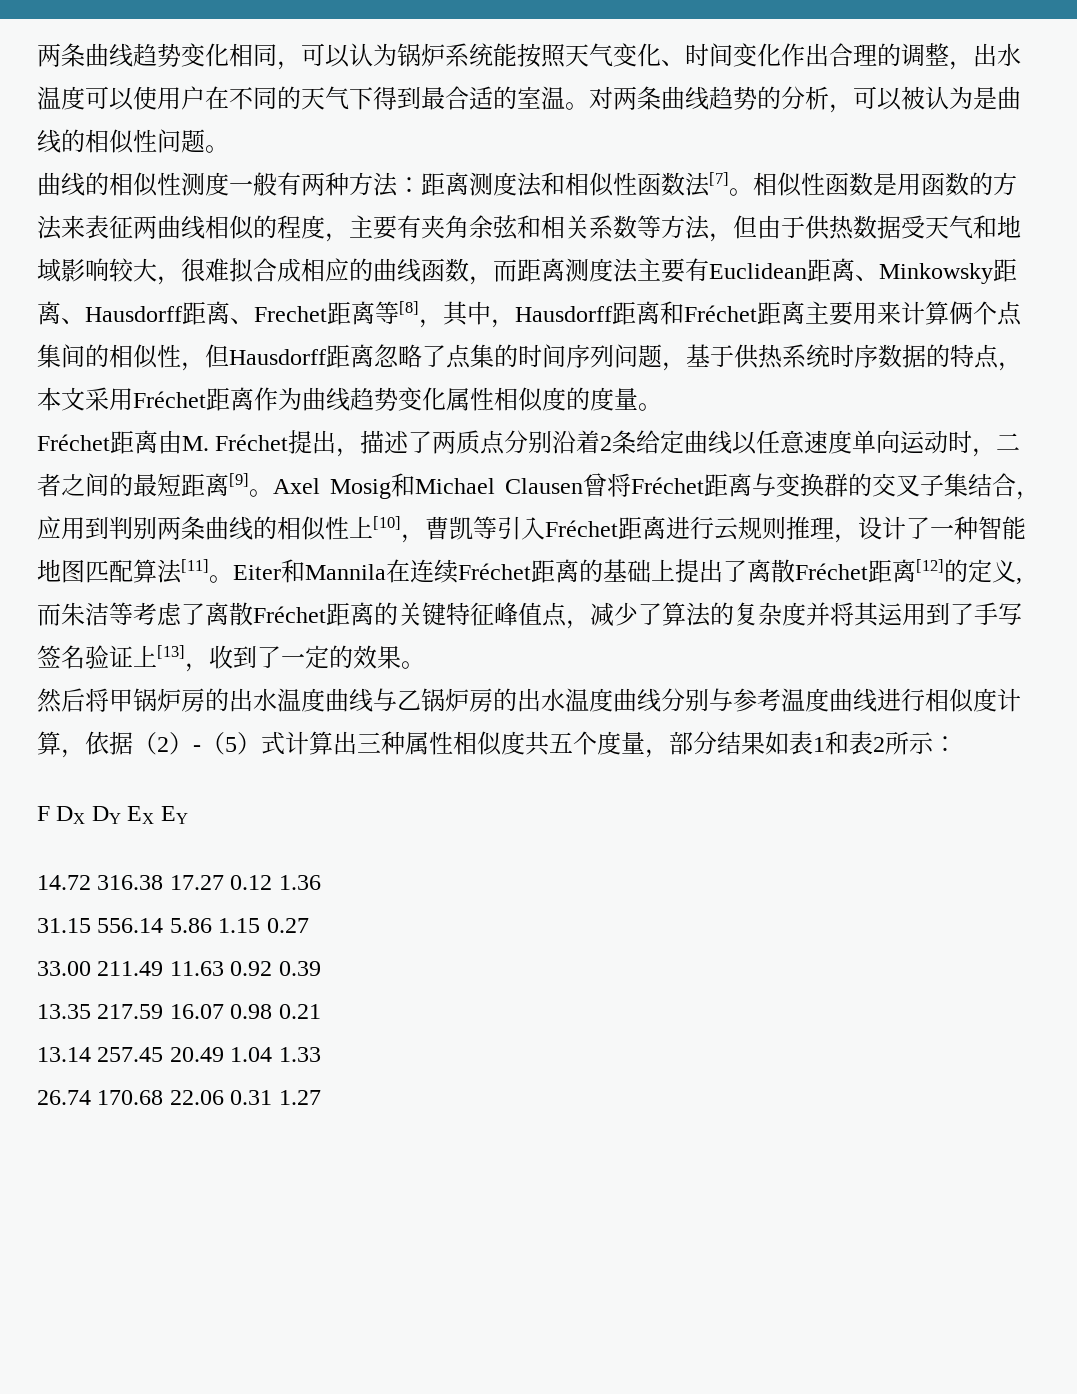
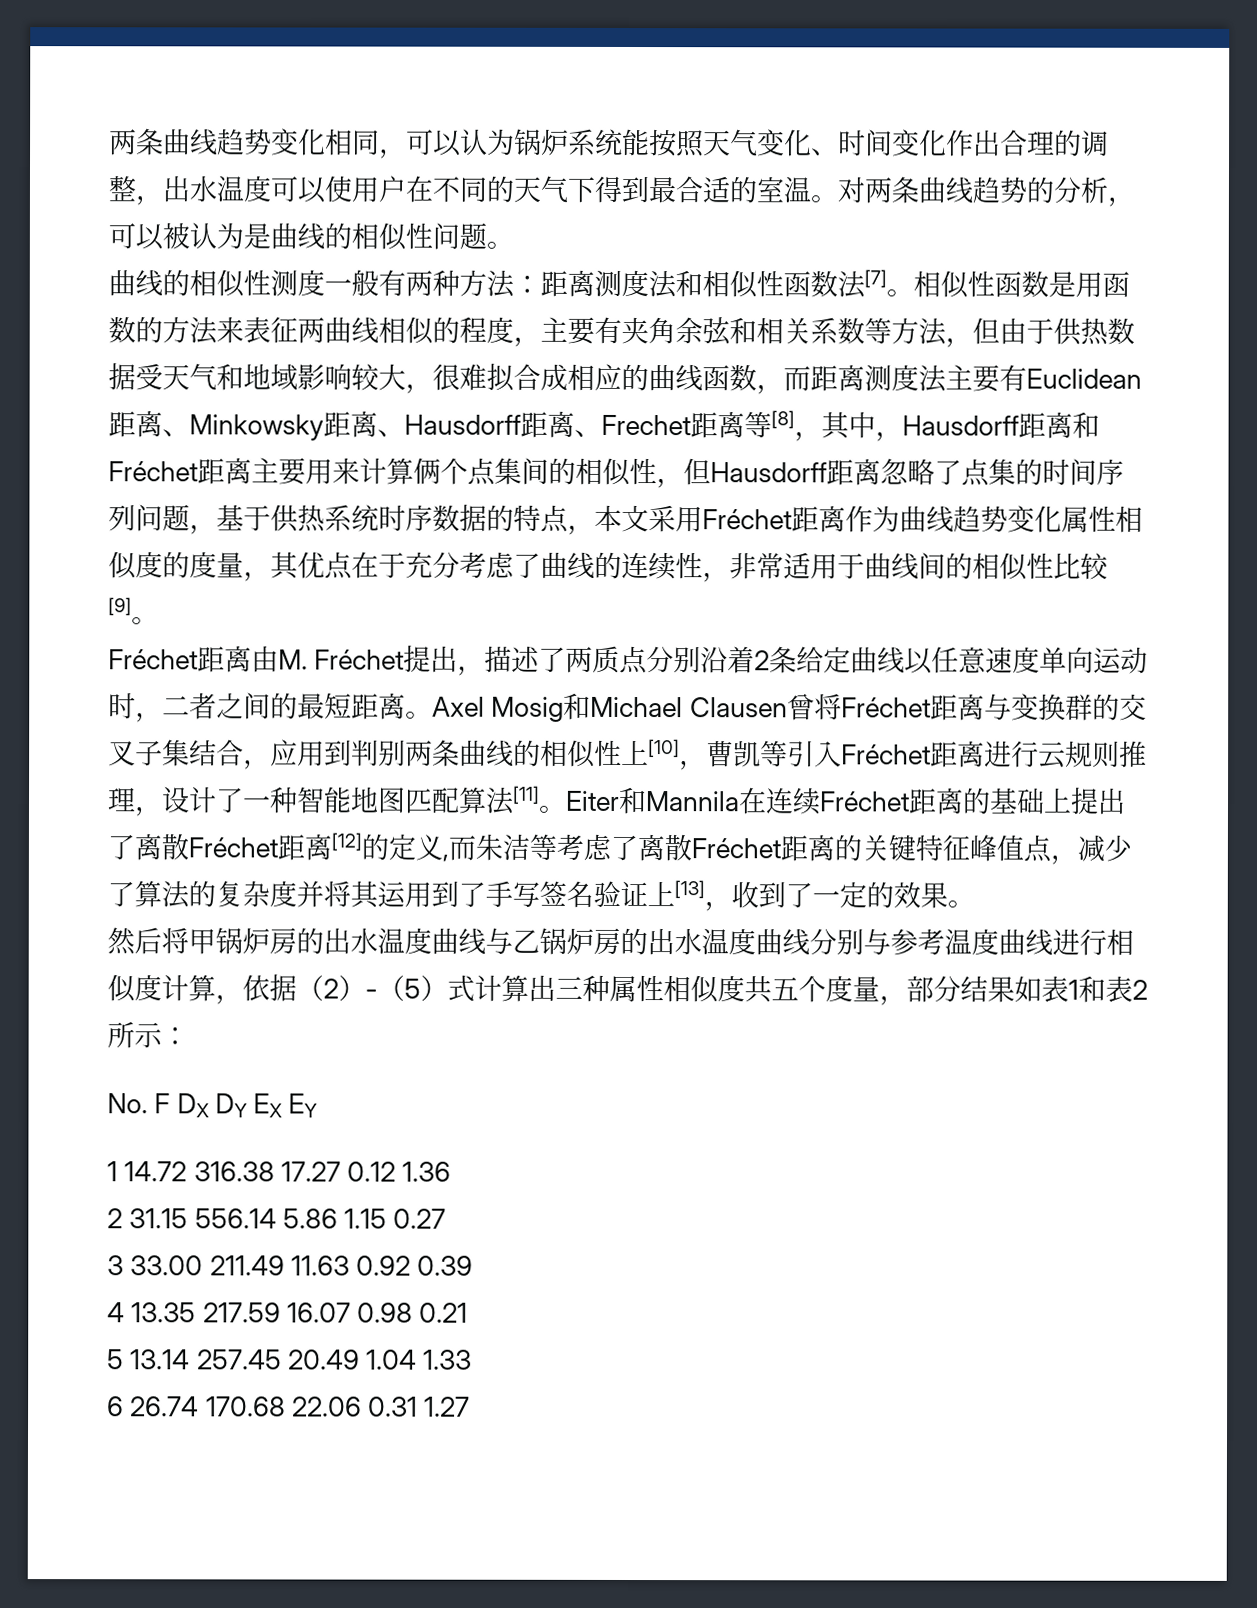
- 相似性函数是用函数的方法来表征两曲线相似的程度，主要有夹角余弦和相关系数等方法，但由于供热数据受天气和地域影响较大，很难拟合成相应的曲线函数，而距离测度法主要有Euclidean距离、Minkowsky距离、Hausdorff距离、Frechet距离等[8]，其中，Hausdorff距离和Fréchet距离主要用来计算俩个点集间的相似性，但Hausdorff距离忽略了点集的时间序列问题，基于供热系统时序数据的特点，本文采用Fréchet距离作为曲线趋势变化属性相似度的度量。
+ 相似性函数是用函数的方法来表征两曲线相似的程度，主要有夹角余弦和相关系数等方法，但由于供热数据受天气和地域影响较大，很难拟合成相应的曲线函数，而距离测度法主要有Euclidean距离、Minkowsky距离、Hausdorff距离、Frechet距离等[8]，其中，Hausdorff距离和Fréchet距离主要用来计算俩个点集间的相似性，但Hausdorff距离忽略了点集的时间序列问题，基于供热系统时序数据的特点，本文采用Fréchet距离作为曲线趋势变化属性相似度的度量，其优点在于充分考虑了曲线的连续性，非常适用于曲线间的相似性比较[9]。
- Fréchet距离由M. Fréchet提出，描述了两质点分别沿着2条给定曲线以任意速度单向运动时，二者之间的最短距离[9]。
+ Fréchet距离由M. Fréchet提出，描述了两质点分别沿着2条给定曲线以任意速度单向运动时，二者之间的最短距离。
- F DX DY EX EY
+ No. F DX DY EX EY
- 14.72 316.38 17.27 0.12 1.36
+ 1 14.72 316.38 17.27 0.12 1.36
- 31.15 556.14 5.86 1.15 0.27
+ 2 31.15 556.14 5.86 1.15 0.27
- 33.00 211.49 11.63 0.92 0.39
+ 3 33.00 211.49 11.63 0.92 0.39
- 13.35 217.59 16.07 0.98 0.21
+ 4 13.35 217.59 16.07 0.98 0.21
- 13.14 257.45 20.49 1.04 1.33
+ 5 13.14 257.45 20.49 1.04 1.33
- 26.74 170.68 22.06 0.31 1.27
+ 6 26.74 170.68 22.06 0.31 1.27

